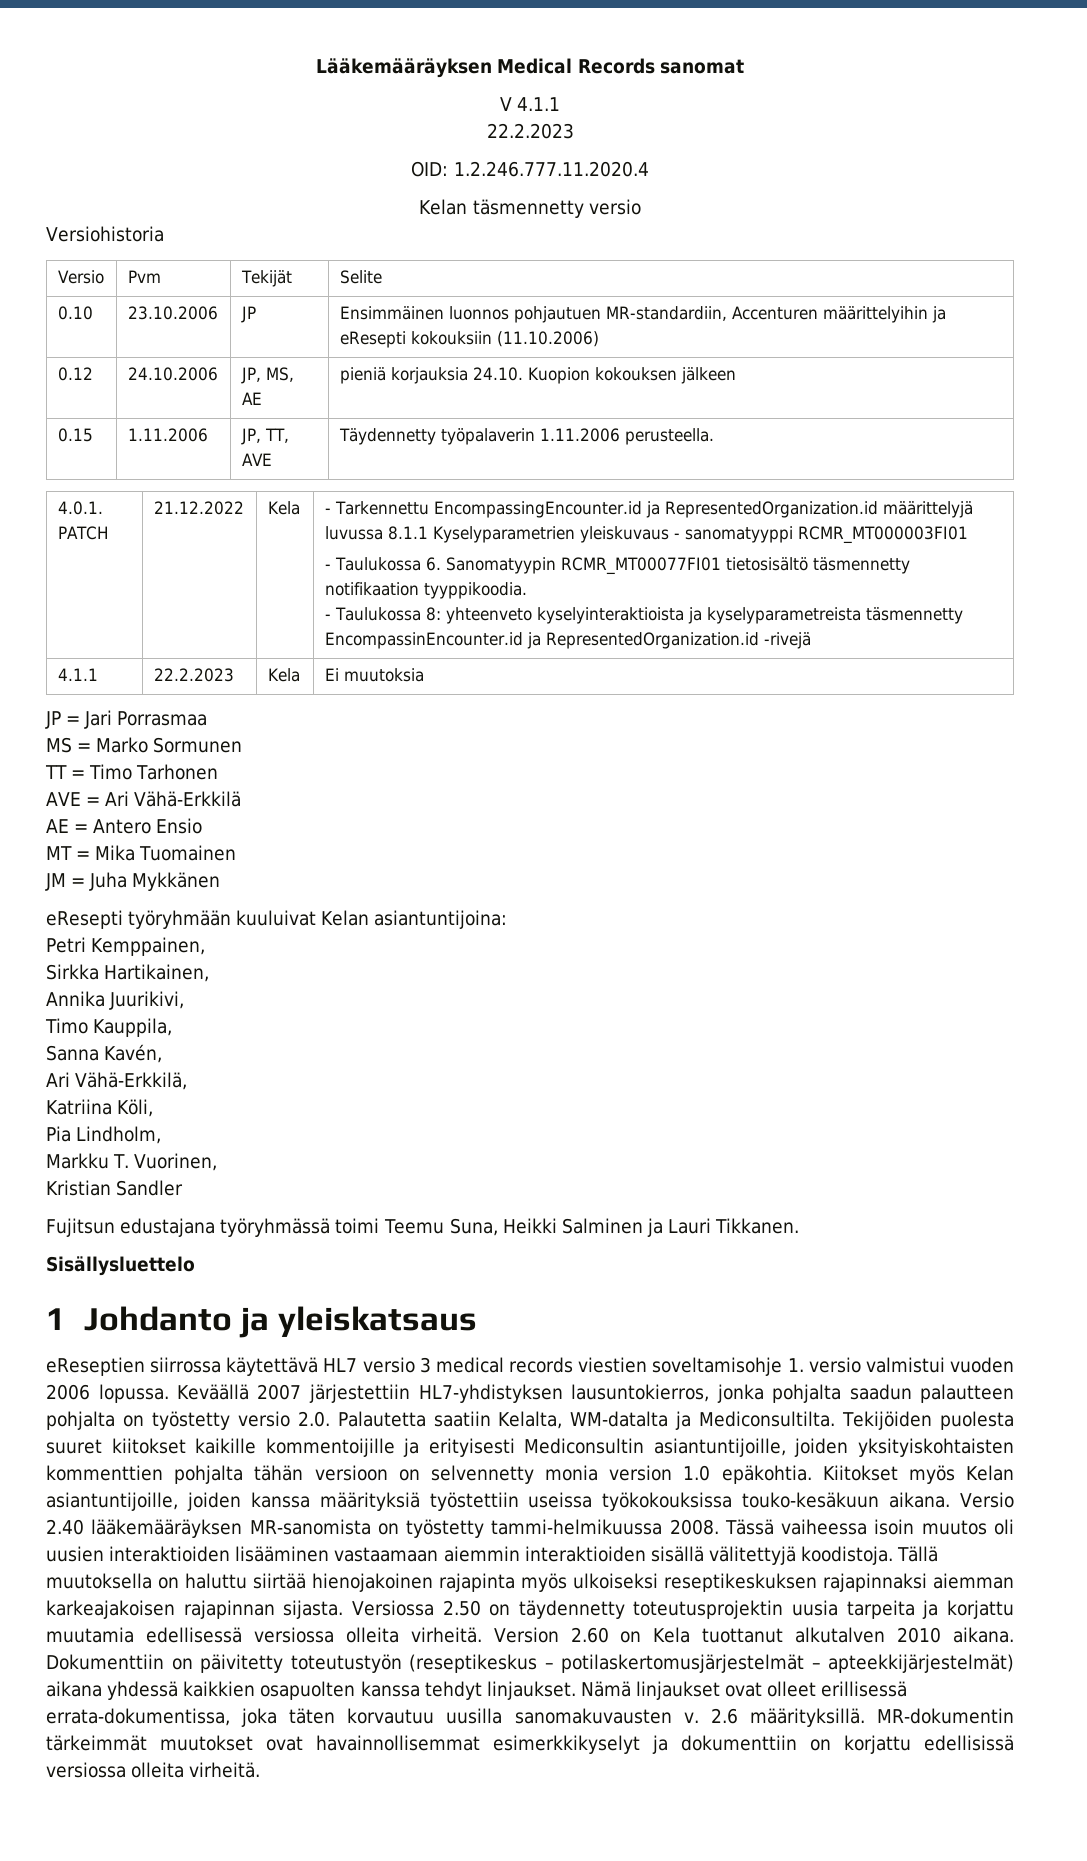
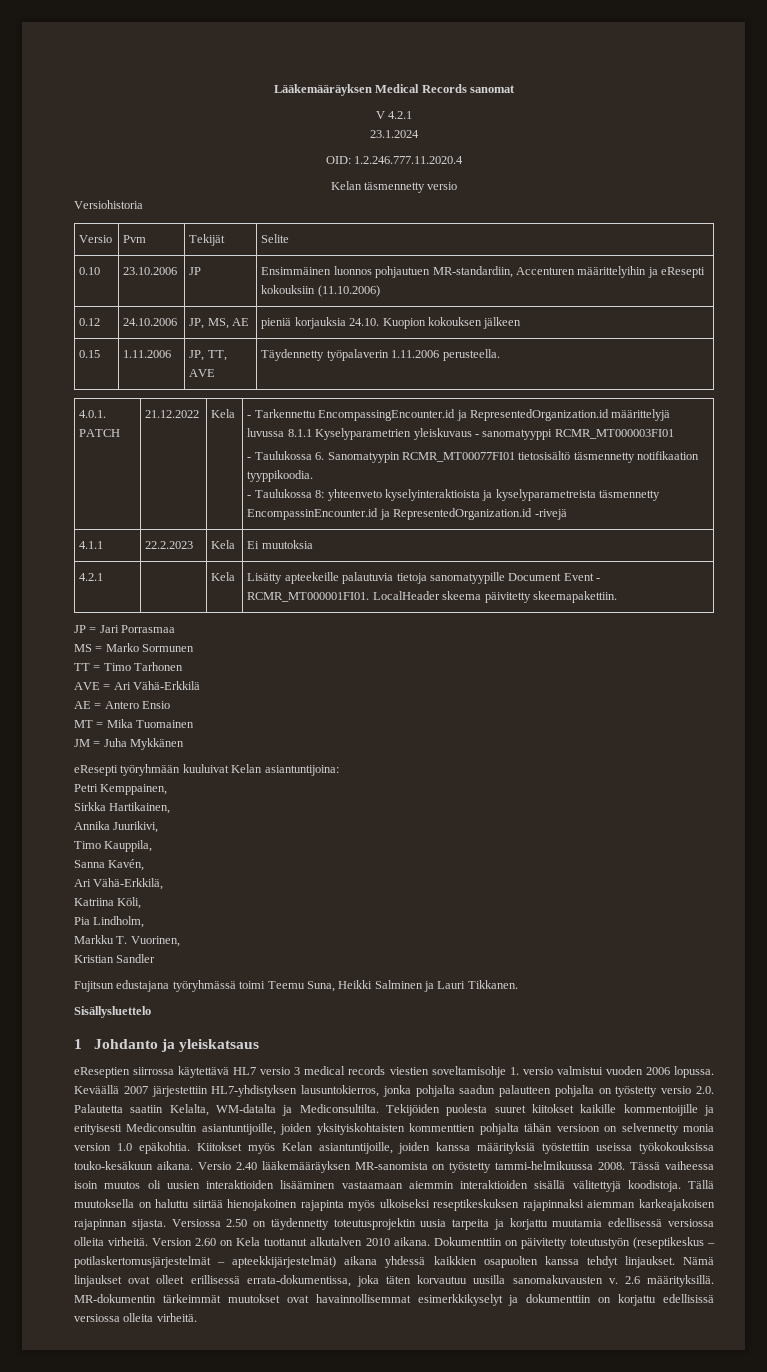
- V 4.1.1
- 22.2.2023
+ V 4.2.1
+ 23.1.2024
+ 4.2.1 | | Kela | Lisätty apteekeille palautuvia tietoja sanomatyypille Document Event - RCMR_MT000001FI01. LocalHeader skeema päivitetty skeemapakettiin.

